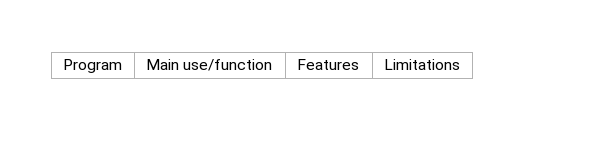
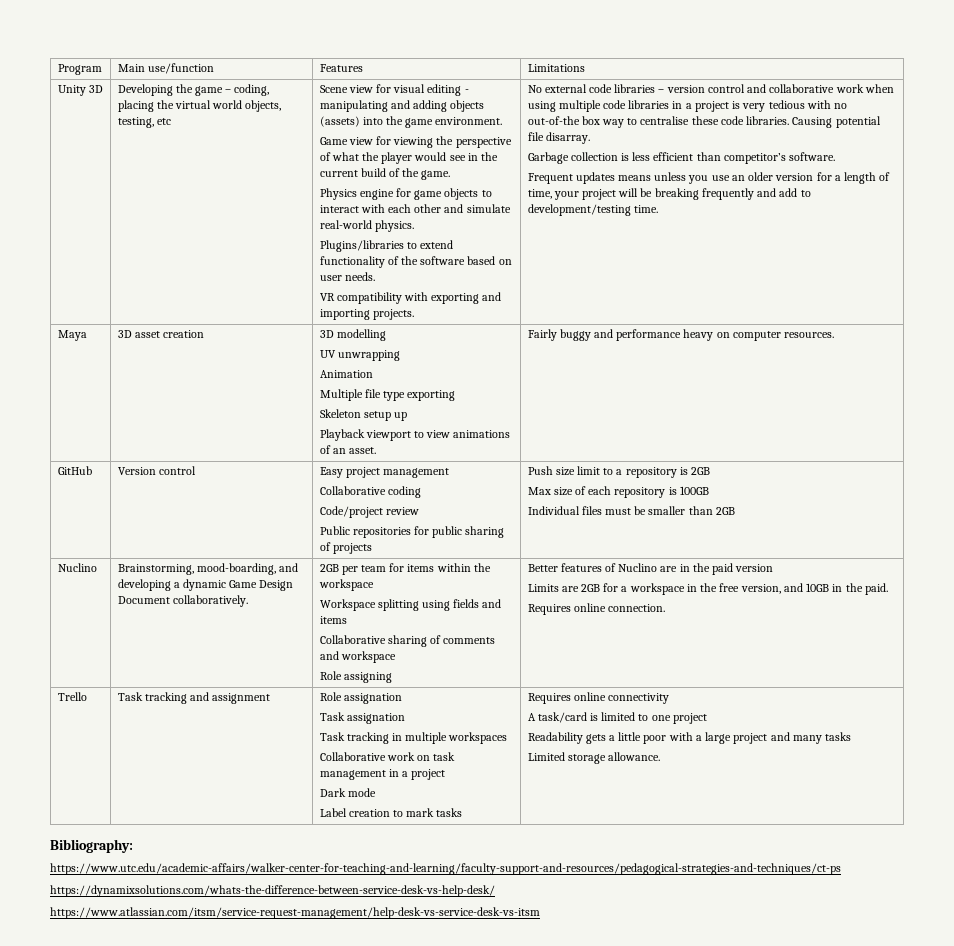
+ Unity 3D | Developing the game – coding, placing the virtual world objects, testing, etc | Scene view for visual editing - manipulating and adding objects (assets) into the game environment.
+ Game view for viewing the perspective of what the player would see in the current build of the game.
+ Physics engine for game objects to interact with each other and simulate real-world physics.
+ Plugins/libraries to extend functionality of the software based on user needs.
+ VR compatibility with exporting and importing projects. | No external code libraries – version control and collaborative work when using multiple code libraries in a project is very tedious with no out-of-the box way to centralise these code libraries. Causing potential file disarray.
+ Garbage collection is less efficient than competitor’s software.
+ Frequent updates means unless you use an older version for a length of time, your project will be breaking frequently and add to development/testing time.
+ Maya | 3D asset creation | 3D modelling
+ UV unwrapping
+ Animation
+ Multiple file type exporting
+ Skeleton setup up
+ Playback viewport to view animations of an asset. | Fairly buggy and performance heavy on computer resources.
+ GitHub | Version control | Easy project management
+ Collaborative coding
+ Code/project review
+ Public repositories for public sharing of projects | Push size limit to a repository is 2GB
+ Max size of each repository is 100GB
+ Individual files must be smaller than 2GB
+ Nuclino | Brainstorming, mood-boarding, and developing a dynamic Game Design Document collaboratively. | 2GB per team for items within the workspace
+ Workspace splitting using fields and items
+ Collaborative sharing of comments and workspace
+ Role assigning | Better features of Nuclino are in the paid version
+ Limits are 2GB for a workspace in the free version, and 10GB in the paid.
+ Requires online connection.
+ Trello | Task tracking and assignment | Role assignation
+ Task assignation
+ Task tracking in multiple workspaces
+ Collaborative work on task management in a project
+ Dark mode
+ Label creation to mark tasks | Requires online connectivity
+ A task/card is limited to one project
+ Readability gets a little poor with a large project and many tasks
+ Limited storage allowance.
+ Bibliography:
+ https://www.utc.edu/academic-affairs/walker-center-for-teaching-and-learning/faculty-support-and-resources/pedagogical-strategies-and-techniques/ct-ps
+ https://dynamixsolutions.com/whats-the-difference-between-service-desk-vs-help-desk/
+ https://www.atlassian.com/itsm/service-request-management/help-desk-vs-service-desk-vs-itsm

